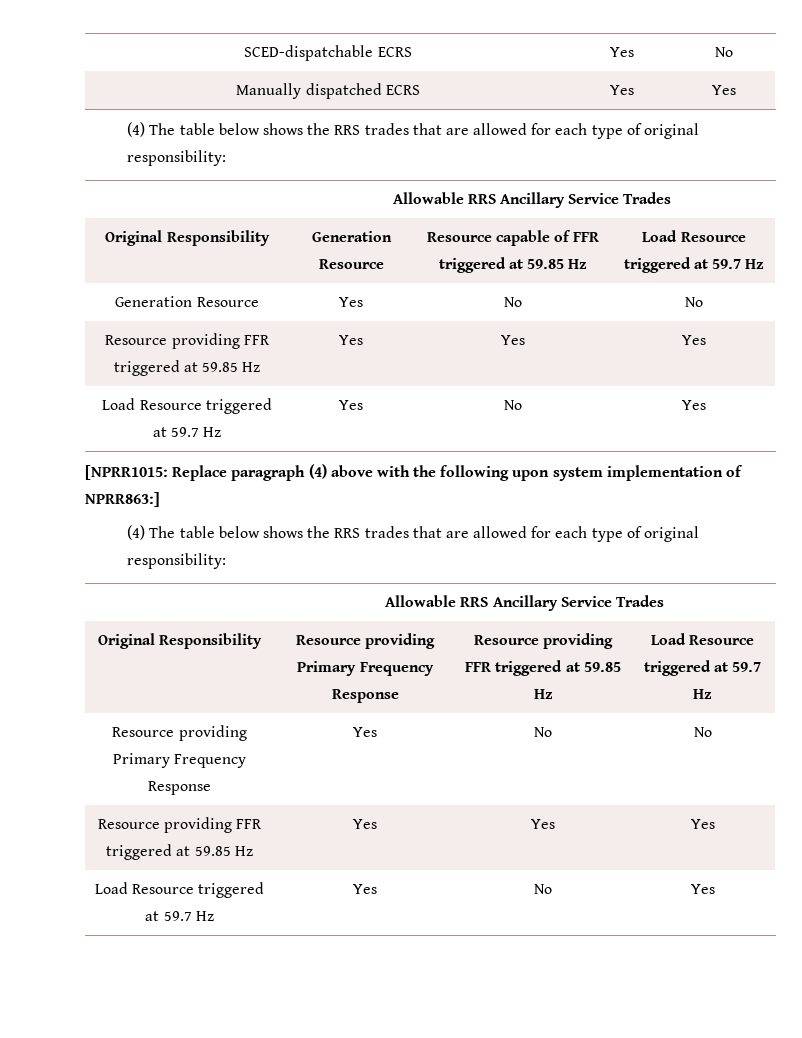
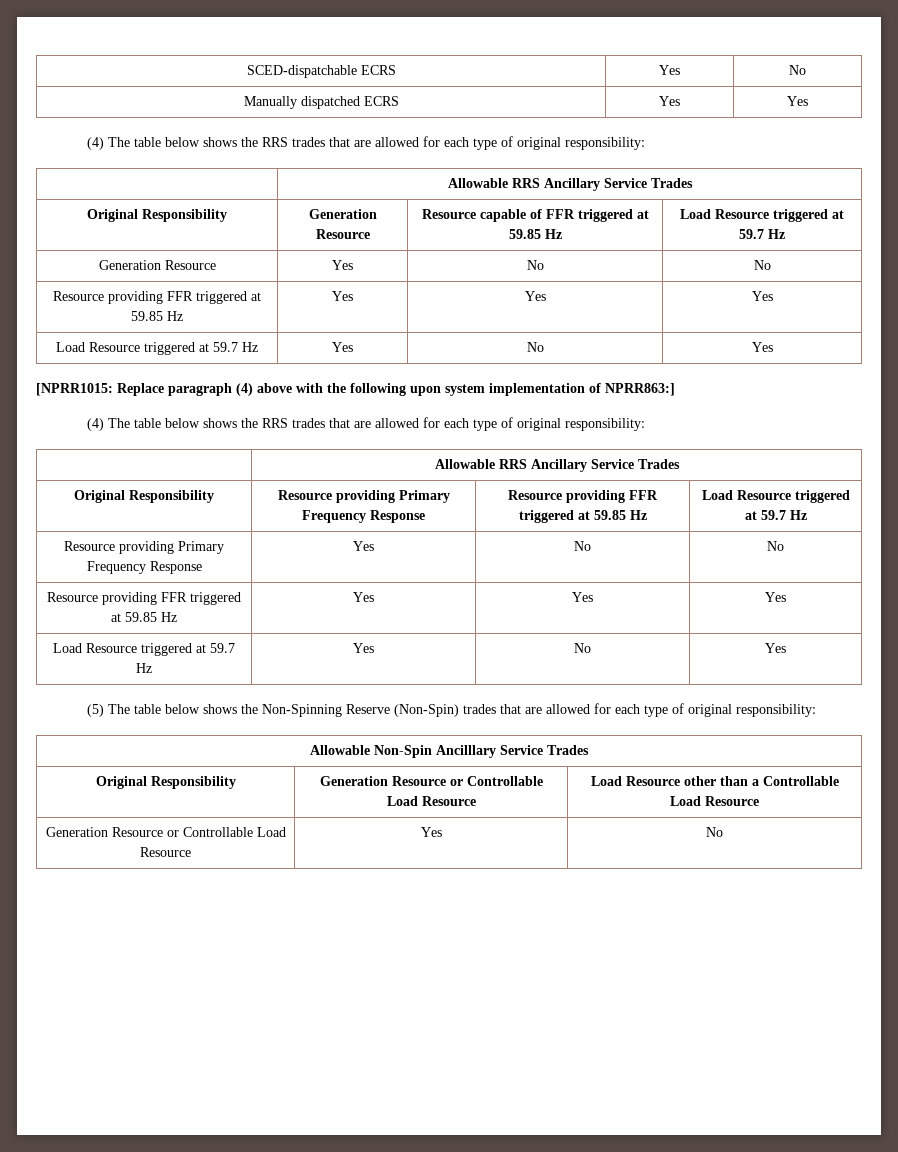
+ (5) The table below shows the Non-Spinning Reserve (Non-Spin) trades that are allowed for each type of original responsibility:
+ Allowable Non-Spin Ancilllary Service Trades
+ Original Responsibility | Generation Resource or Controllable Load Resource | Load Resource other than a Controllable Load Resource
+ Generation Resource or Controllable Load Resource | Yes | No

